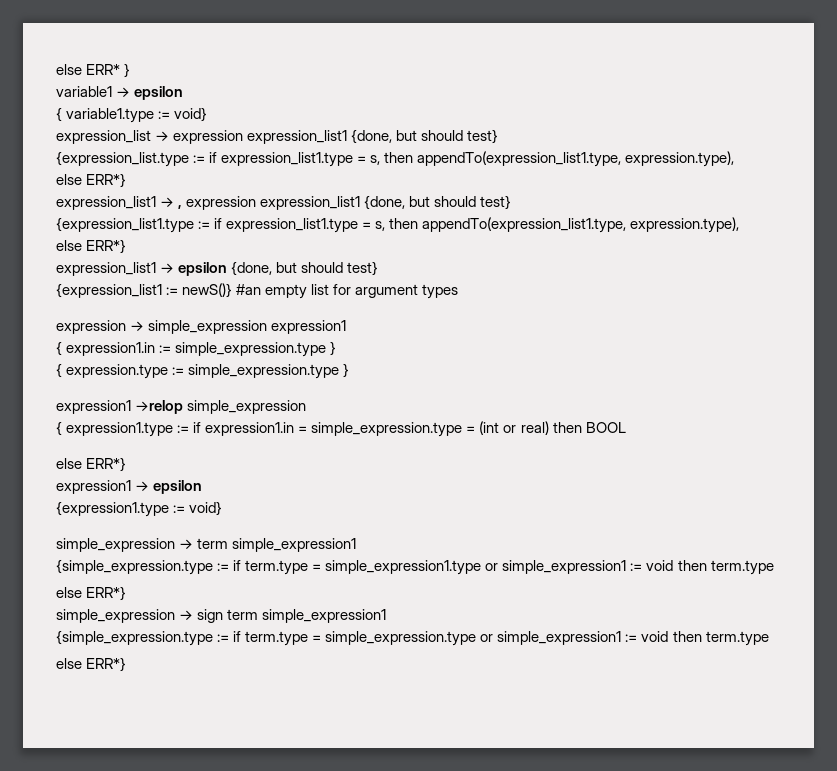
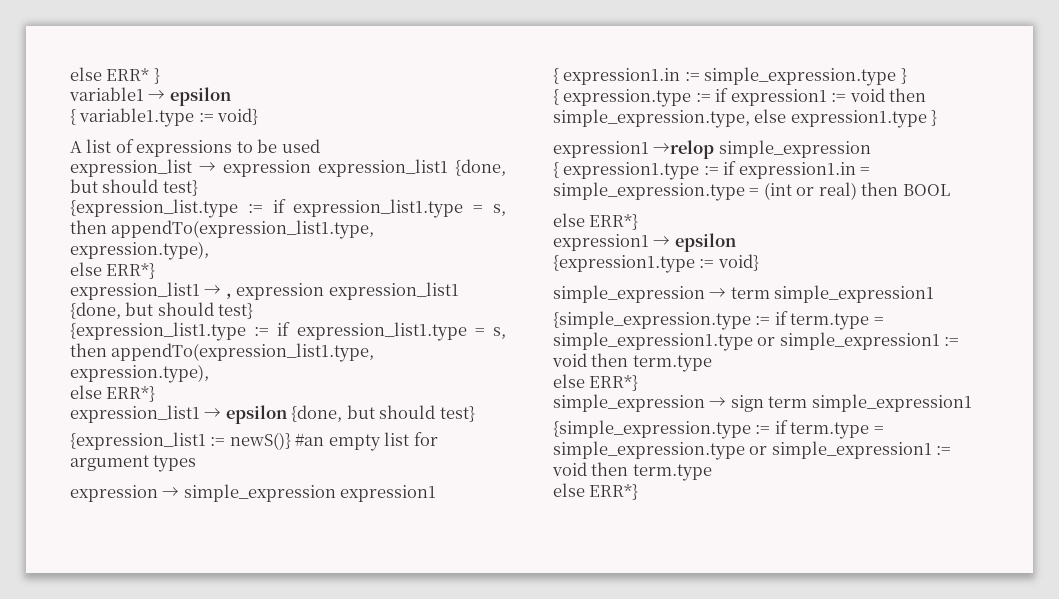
+ A list of expressions to be used
- { expression.type := simple_expression.type }
+ { expression.type := if expression1 := void then simple_expression.type, else expression1.type }

